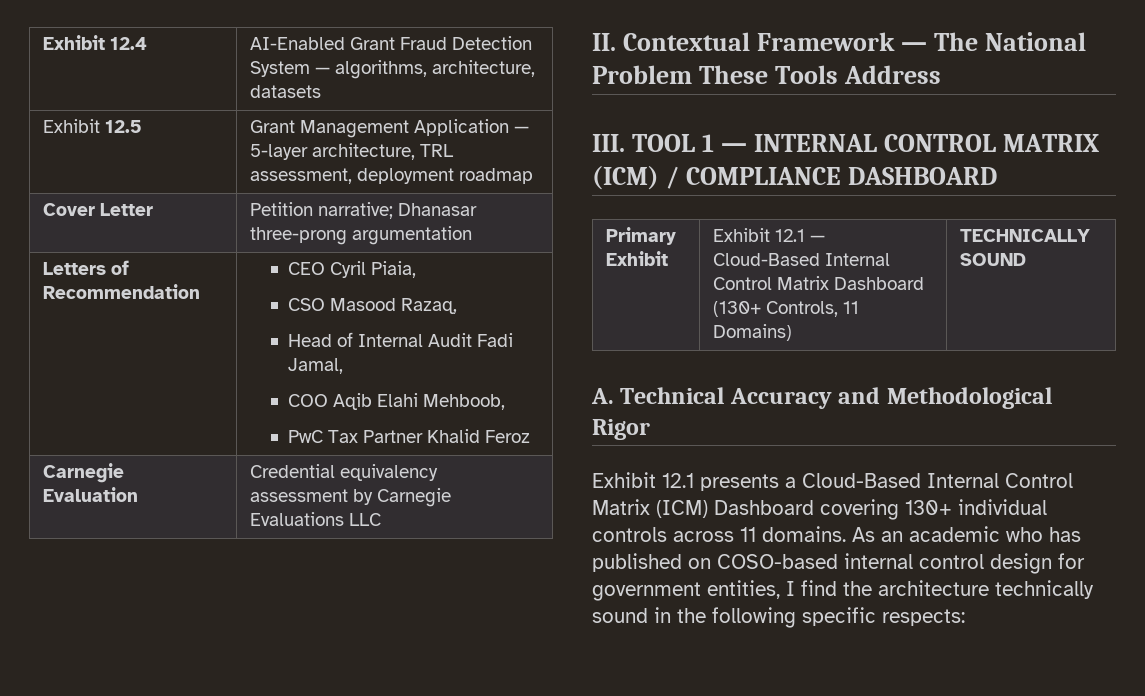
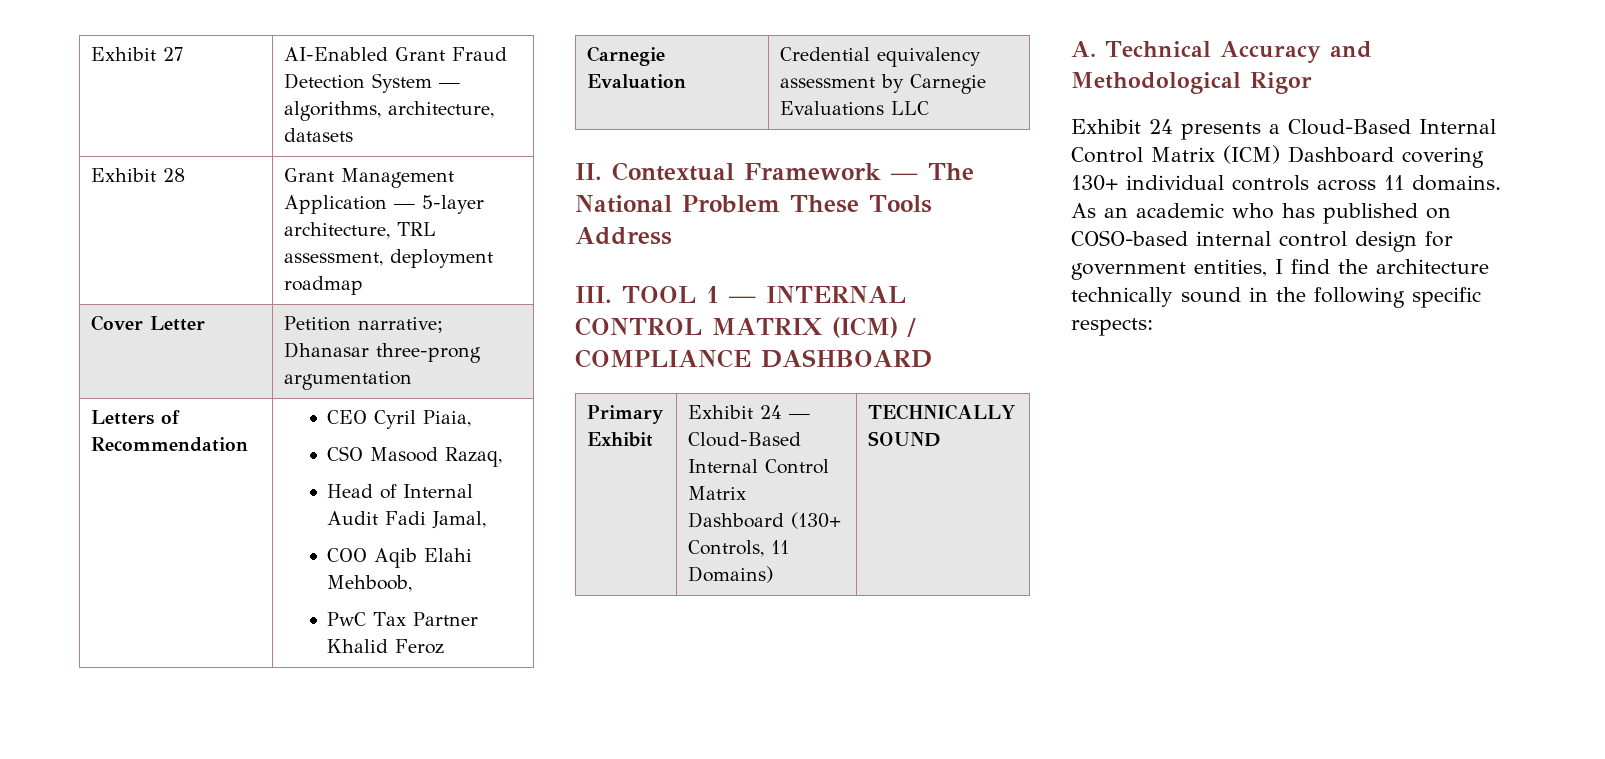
- Exhibit 12.4 | AI-Enabled Grant Fraud Detection System — algorithms, architecture, datasets
+ Exhibit 27 | AI-Enabled Grant Fraud Detection System — algorithms, architecture, datasets
- Exhibit 12.5 | Grant Management Application — 5-layer architecture, TRL assessment, deployment roadmap
+ Exhibit 28 | Grant Management Application — 5-layer architecture, TRL assessment, deployment roadmap
- Primary Exhibit | Exhibit 12.1 — Cloud-Based Internal Control Matrix Dashboard (130+ Controls, 11 Domains) | TECHNICALLY SOUND
+ Primary Exhibit | Exhibit 24 — Cloud-Based Internal Control Matrix Dashboard (130+ Controls, 11 Domains) | TECHNICALLY SOUND
- Exhibit 12.1 presents a Cloud-Based Internal Control Matrix (ICM) Dashboard covering 130+ individual controls across 11 domains.
+ Exhibit 24 presents a Cloud-Based Internal Control Matrix (ICM) Dashboard covering 130+ individual controls across 11 domains.

